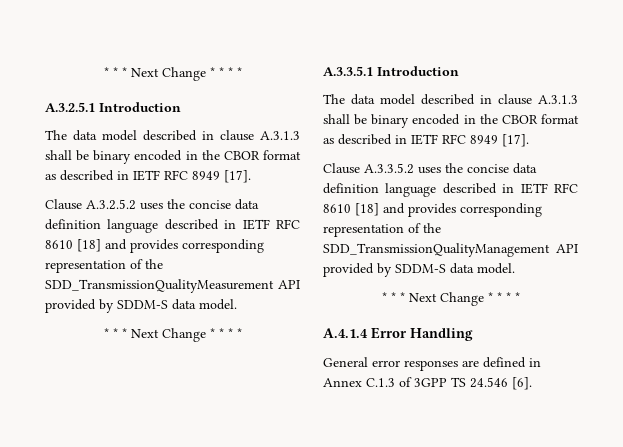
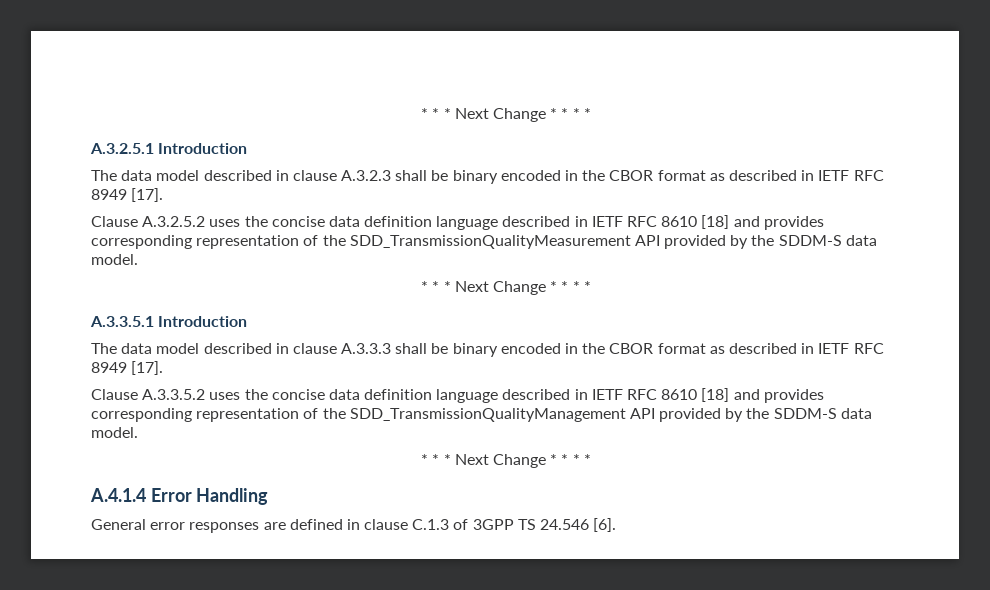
  A.3.2.5.1 Introduction
- The data model described in clause A.3.1.3 shall be binary encoded in the CBOR format as described in IETF RFC 8949 [17].
+ The data model described in clause A.3.2.3 shall be binary encoded in the CBOR format as described in IETF RFC 8949 [17].
- Clause A.3.2.5.2 uses the concise data definition language described in IETF RFC 8610 [18] and provides corresponding representation of the SDD_TransmissionQualityMeasurement API provided by SDDM-S data model.
+ Clause A.3.2.5.2 uses the concise data definition language described in IETF RFC 8610 [18] and provides corresponding representation of the SDD_TransmissionQualityMeasurement API provided by the SDDM-S data model.
  A.3.3.5.1 Introduction
- The data model described in clause A.3.1.3 shall be binary encoded in the CBOR format as described in IETF RFC 8949 [17].
+ The data model described in clause A.3.3.3 shall be binary encoded in the CBOR format as described in IETF RFC 8949 [17].
- Clause A.3.3.5.2 uses the concise data definition language described in IETF RFC 8610 [18] and provides corresponding representation of the SDD_TransmissionQualityManagement API provided by SDDM-S data model.
+ Clause A.3.3.5.2 uses the concise data definition language described in IETF RFC 8610 [18] and provides corresponding representation of the SDD_TransmissionQualityManagement API provided by the SDDM-S data model.
- General error responses are defined in Annex C.1.3 of 3GPP TS 24.546 [6].
+ General error responses are defined in clause C.1.3 of 3GPP TS 24.546 [6].

